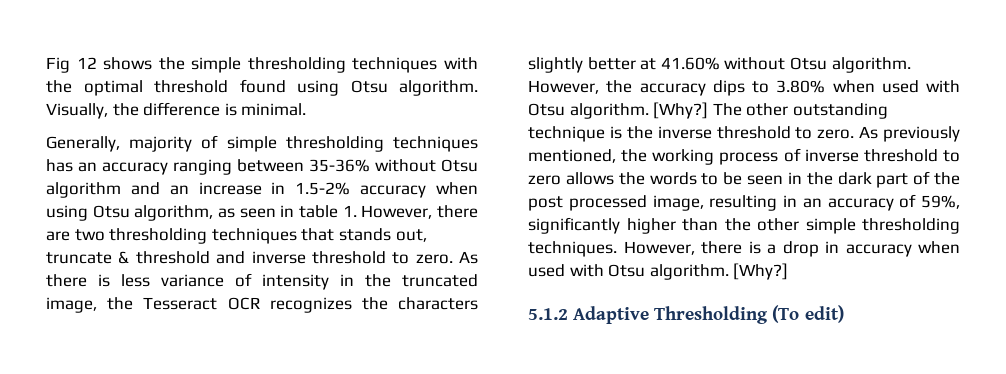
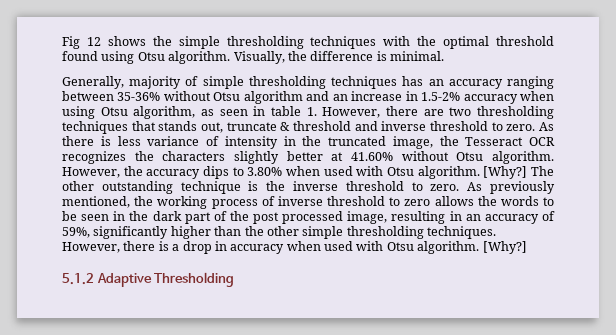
- 5.1.2 Adaptive Thresholding (To edit)
+ 5.1.2 Adaptive Thresholding

